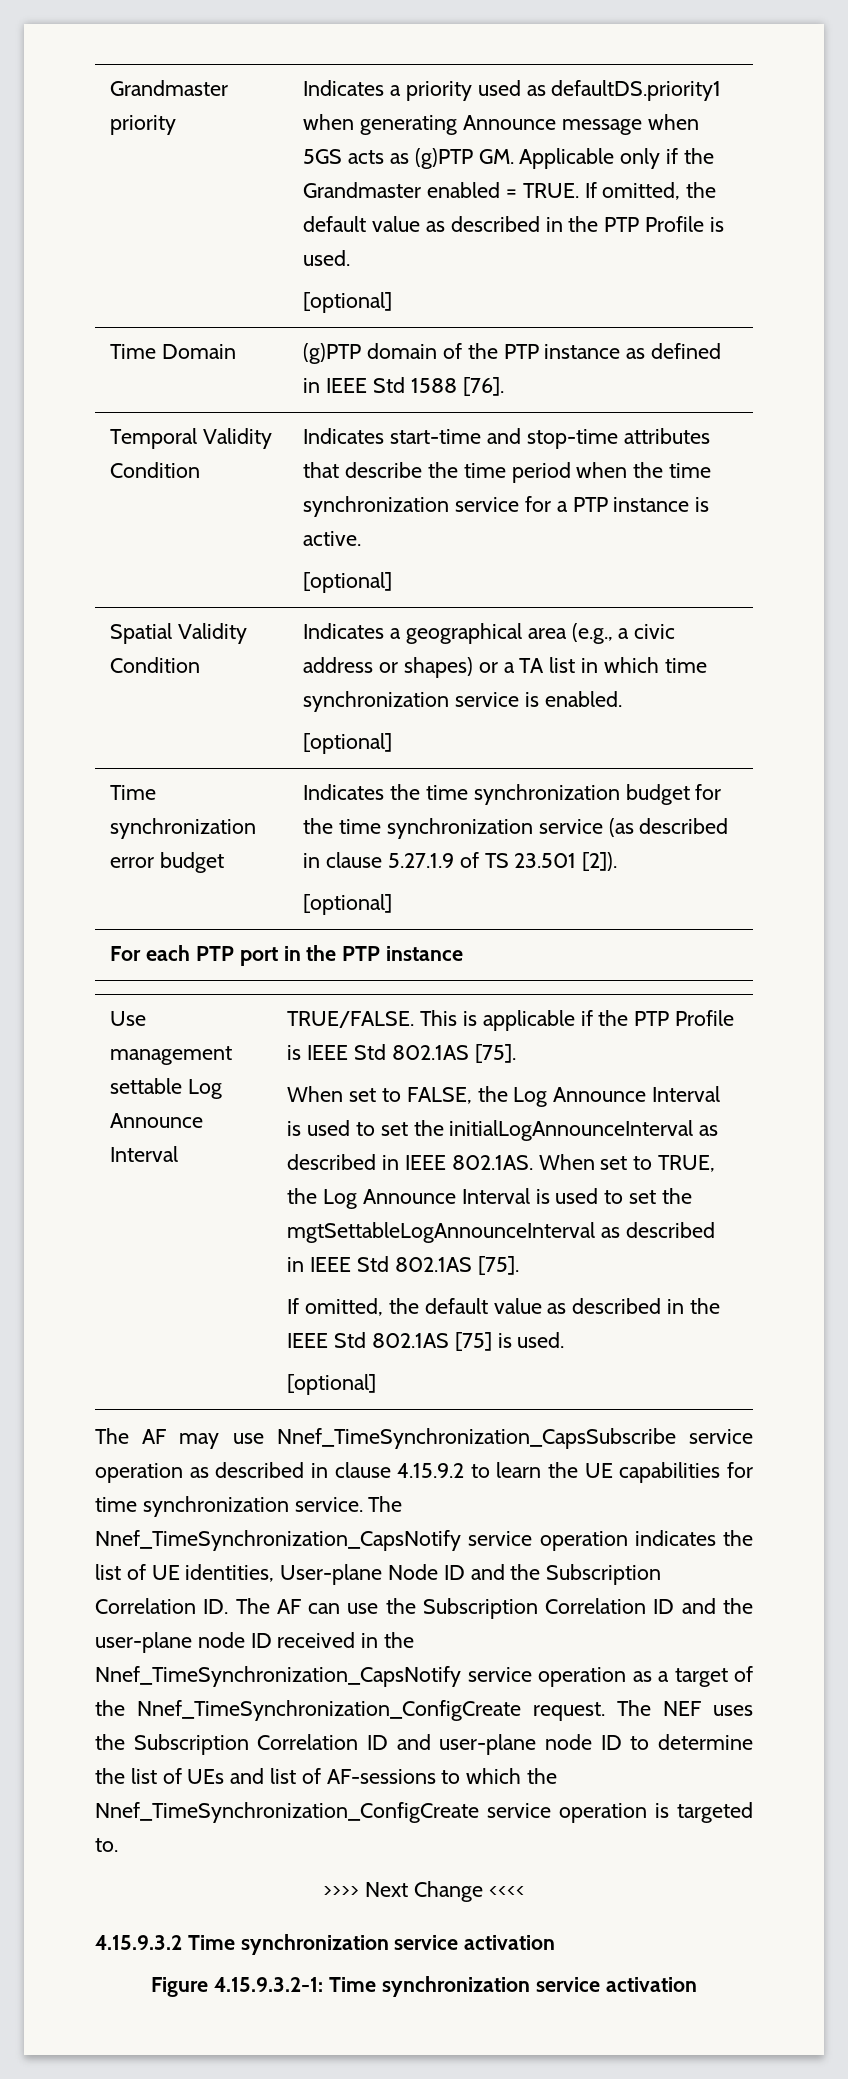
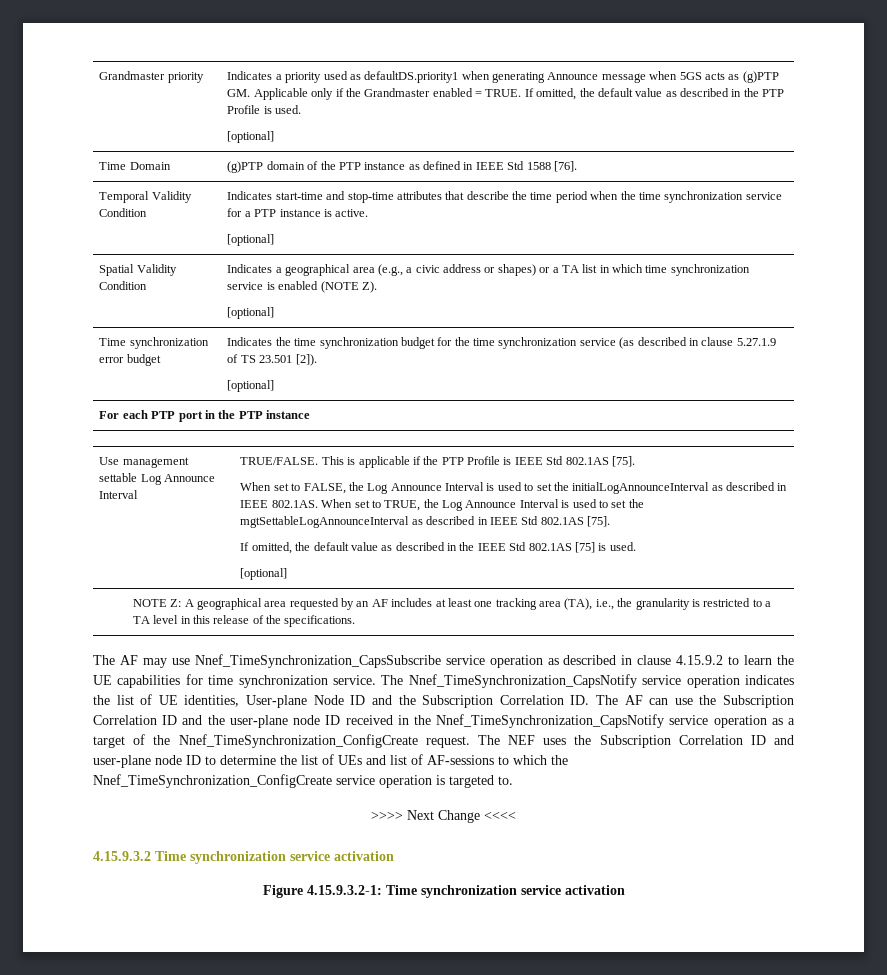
- Spatial Validity Condition | Indicates a geographical area (e.g., a civic address or shapes) or a TA list in which time synchronization service is enabled.
+ Spatial Validity Condition | Indicates a geographical area (e.g., a civic address or shapes) or a TA list in which time synchronization service is enabled (NOTE Z).
+ NOTE Z: A geographical area requested by an AF includes at least one tracking area (TA), i.e., the granularity is restricted to a TA level in this release of the specifications.

